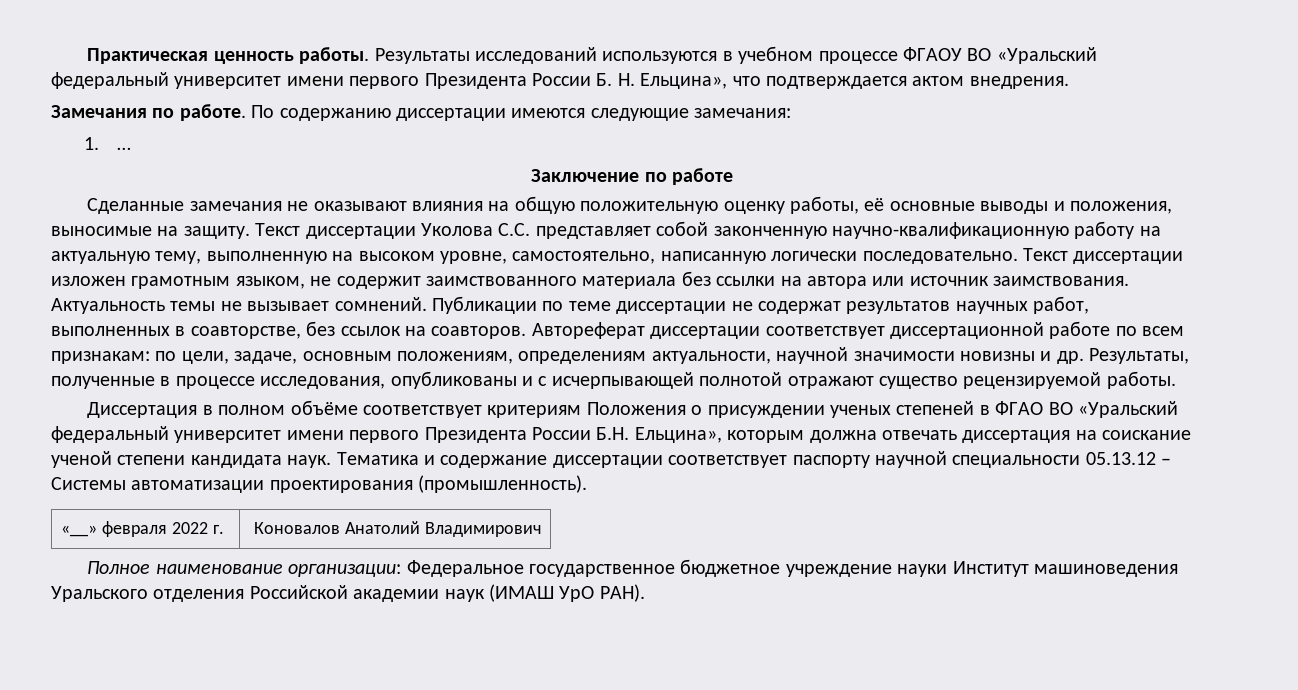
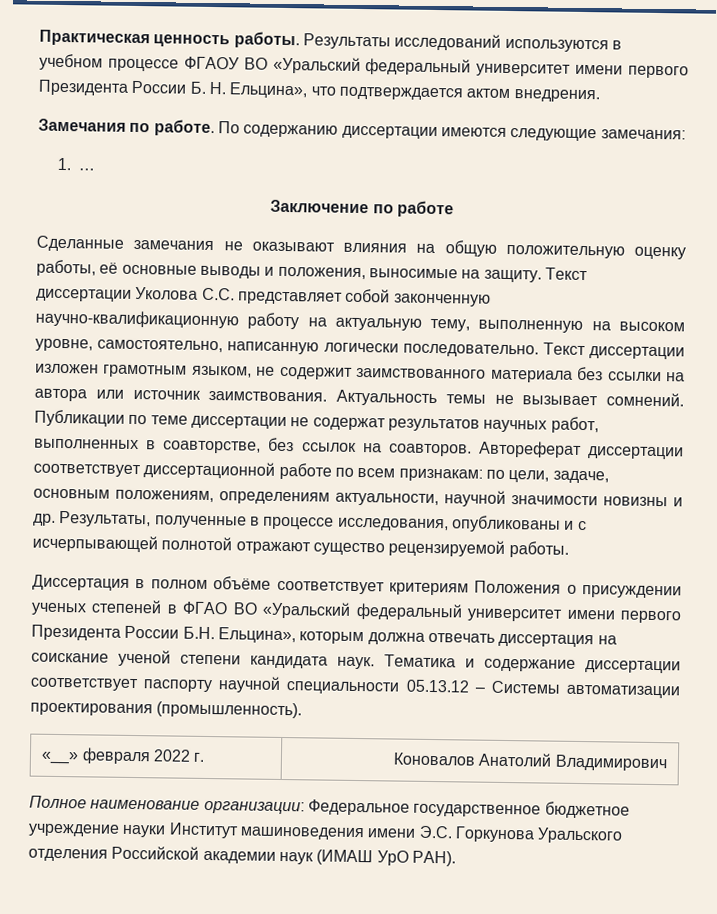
- Полное наименование организации: Федеральное государственное бюджетное учреждение науки Институт машиноведения Уральского отделения Российской академии наук (ИМАШ УрО РАН).
+ Полное наименование организации: Федеральное государственное бюджетное учреждение науки Институт машиноведения имени Э.С. Горкунова Уральского отделения Российской академии наук (ИМАШ УрО РАН).

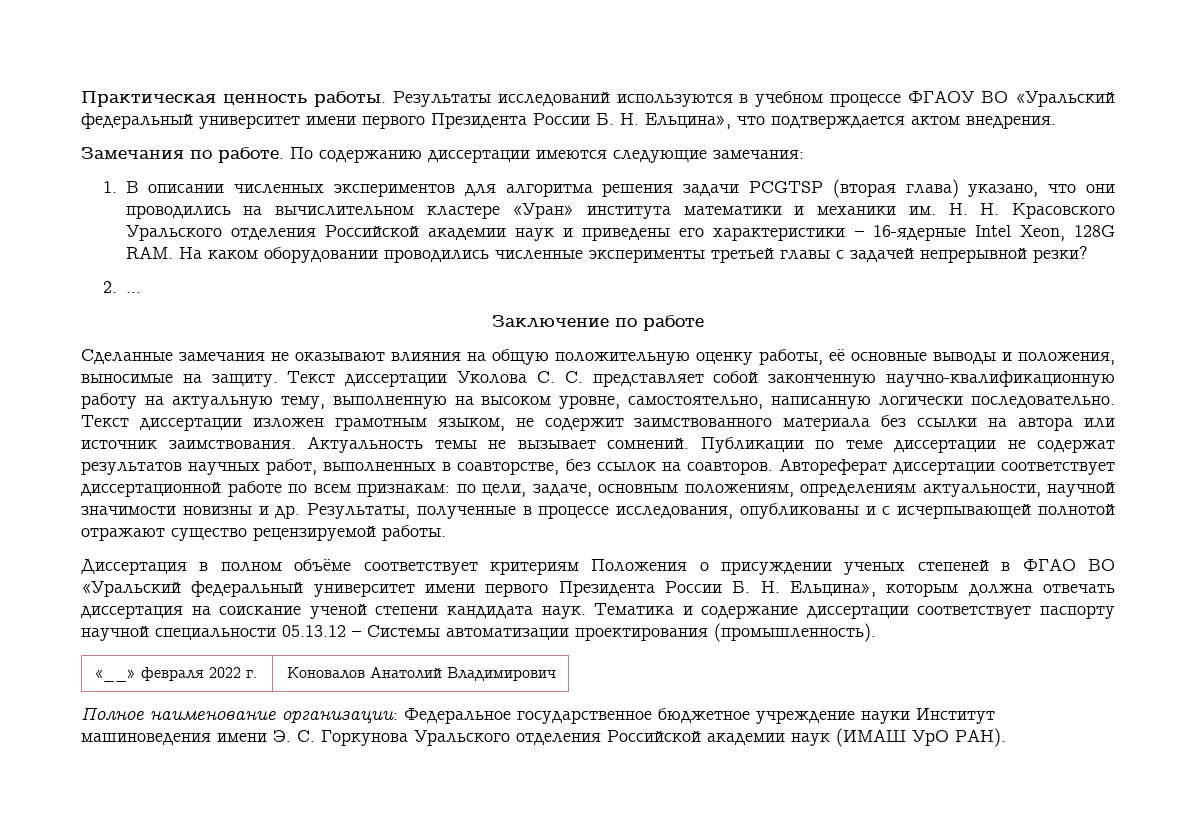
- 1. …
+ 1. В описании численных экспериментов для алгоритма решения задачи PCGTSP (вторая глава) указано, что они проводились на вычислительном кластере «Уран» института математики и механики им. Н. Н. Красовского Уральского отделения Российской академии наук и приведены его характеристики – 16-ядерные Intel Xeon, 128G RAM. На каком оборудовании проводились численные эксперименты третьей главы с задачей непрерывной резки?
+ 2. …
- Текст диссертации Уколова С.С. представляет собой законченную научно-квалификационную работу на актуальную тему, выполненную на высоком уровне, самостоятельно, написанную логически последовательно.
+ Текст диссертации Уколова С. С. представляет собой законченную научно-квалификационную работу на актуальную тему, выполненную на высоком уровне, самостоятельно, написанную логически последовательно.
- Диссертация в полном объёме соответствует критериям Положения о присуждении ученых степеней в ФГАО ВО «Уральский федеральный университет имени первого Президента России Б.Н. Ельцина», которым должна отвечать диссертация на соискание ученой степени кандидата наук.
+ Диссертация в полном объёме соответствует критериям Положения о присуждении ученых степеней в ФГАО ВО «Уральский федеральный университет имени первого Президента России Б. Н. Ельцина», которым должна отвечать диссертация на соискание ученой степени кандидата наук.
- Полное наименование организации: Федеральное государственное бюджетное учреждение науки Институт машиноведения имени Э.С. Горкунова Уральского отделения Российской академии наук (ИМАШ УрО РАН).
+ Полное наименование организации: Федеральное государственное бюджетное учреждение науки Институт машиноведения имени Э. С. Горкунова Уральского отделения Российской академии наук (ИМАШ УрО РАН).

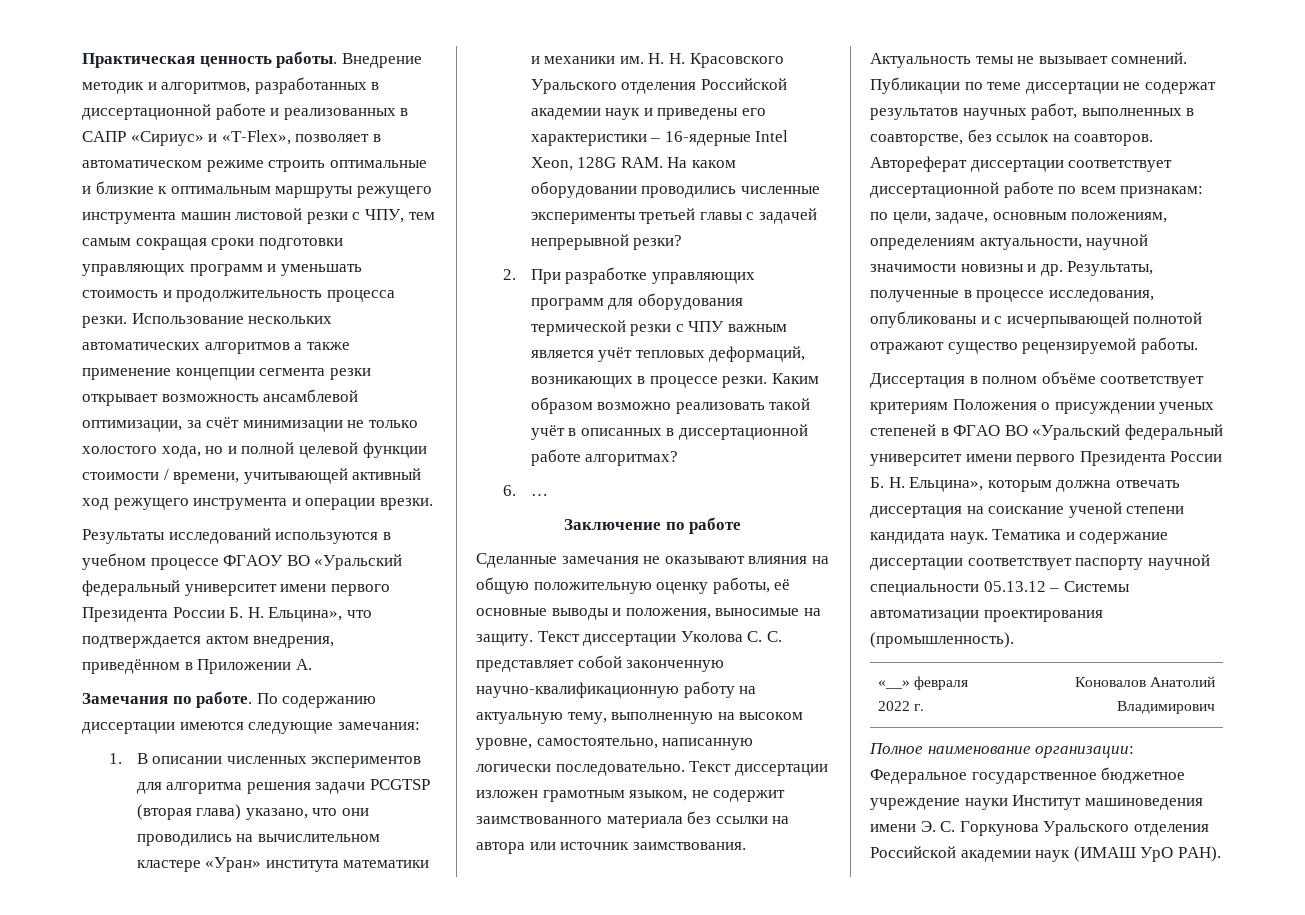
- Практическая ценность работы. Результаты исследований используются в учебном процессе ФГАОУ ВО «Уральский федеральный университет имени первого Президента России Б. Н. Ельцина», что подтверждается актом внедрения.
+ Практическая ценность работы. Внедрение методик и алгоритмов, разработанных в диссертационной работе и реализованных в САПР «Сириус» и «T-Flex», позволяет в автоматическом режиме строить оптимальные и близкие к оптимальным маршруты режущего инструмента машин листовой резки с ЧПУ, тем самым сокращая сроки подготовки управляющих программ и уменьшать стоимость и продолжительность процесса резки. Использование нескольких автоматических алгоритмов а также применение концепции сегмента резки открывает возможность ансамблевой оптимизации, за счёт минимизации не только холостого хода, но и полной целевой функции стоимости / времени, учитывающей активный ход режущего инструмента и операции врезки.
+ Результаты исследований используются в учебном процессе ФГАОУ ВО «Уральский федеральный университет имени первого Президента России Б. Н. Ельцина», что подтверждается актом внедрения, приведённом в Приложении А.
- 2. …
+ 2. При разработке управляющих программ для оборудования термической резки с ЧПУ важным является учёт тепловых деформаций, возникающих в процессе резки. Каким образом возможно реализовать такой учёт в описанных в диссертационной работе алгоритмах?
+ 6. …

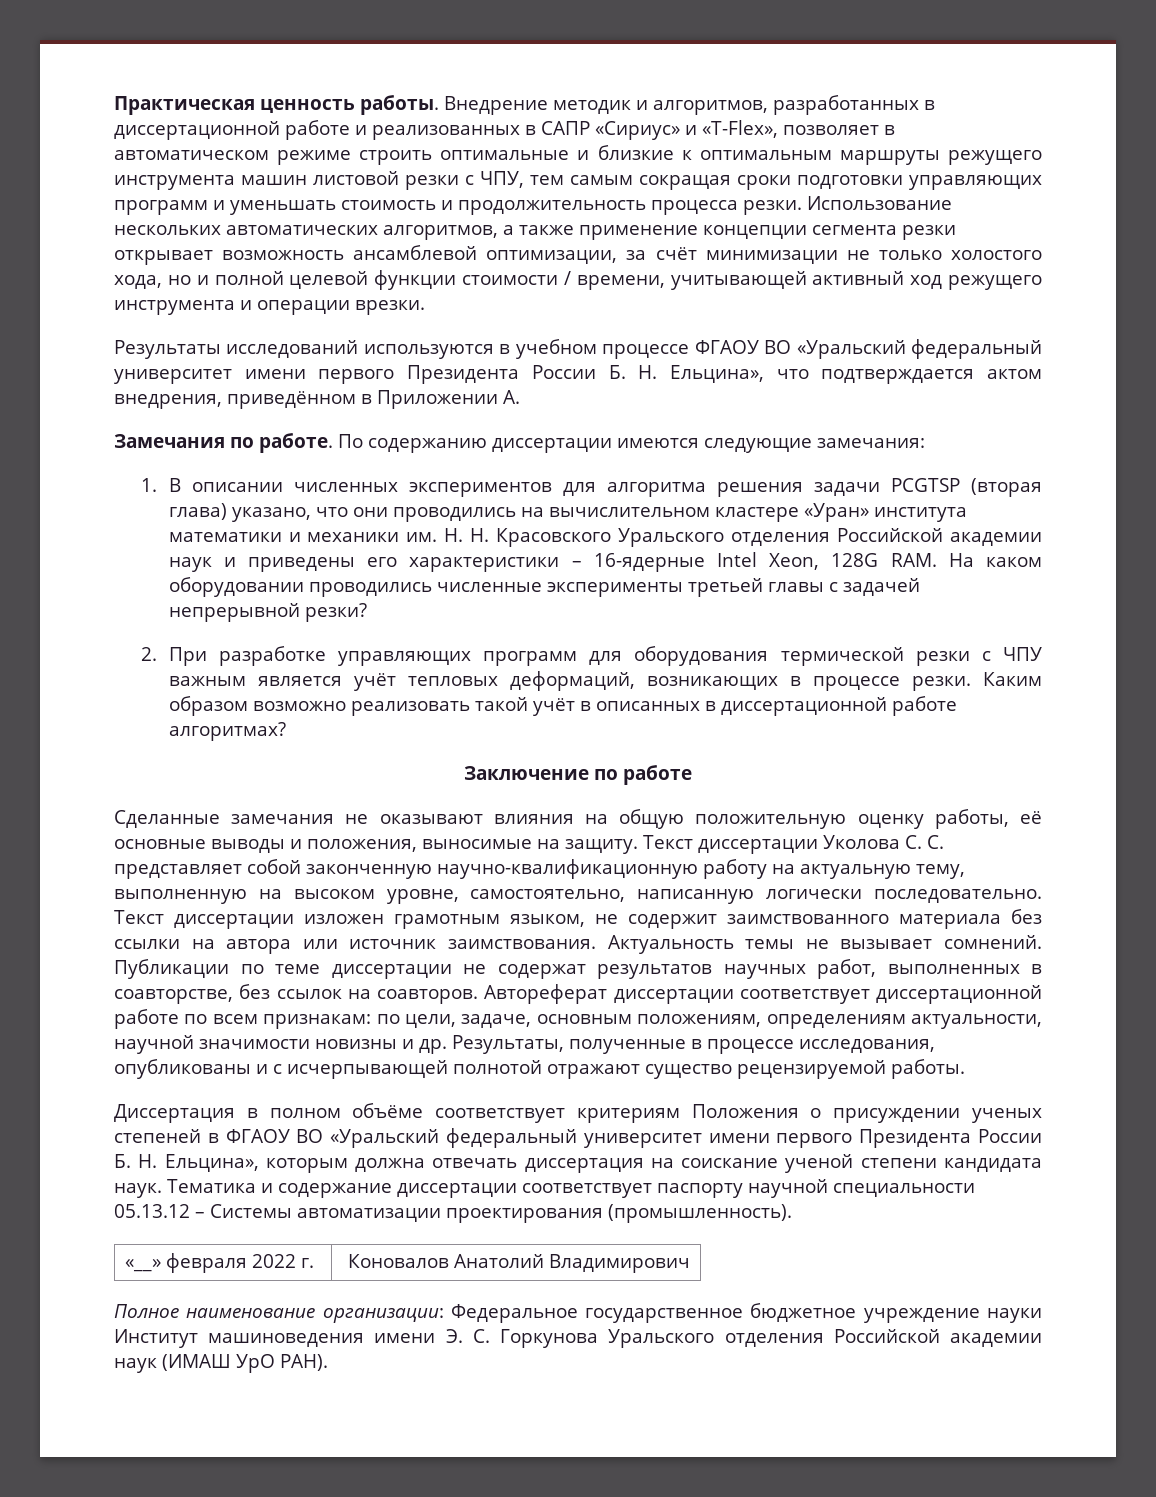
- Использование нескольких автоматических алгоритмов а также применение концепции сегмента резки открывает возможность ансамблевой оптимизации, за счёт минимизации не только холостого хода, но и полной целевой функции стоимости / времени, учитывающей активный ход режущего инструмента и операции врезки.
+ Использование нескольких автоматических алгоритмов, а также применение концепции сегмента резки открывает возможность ансамблевой оптимизации, за счёт минимизации не только холостого хода, но и полной целевой функции стоимости / времени, учитывающей активный ход режущего инструмента и операции врезки.
- 6. …
- Диссертация в полном объёме соответствует критериям Положения о присуждении ученых степеней в ФГАО ВО «Уральский федеральный университет имени первого Президента России Б. Н. Ельцина», которым должна отвечать диссертация на соискание ученой степени кандидата наук.
+ Диссертация в полном объёме соответствует критериям Положения о присуждении ученых степеней в ФГАОУ ВО «Уральский федеральный университет имени первого Президента России Б. Н. Ельцина», которым должна отвечать диссертация на соискание ученой степени кандидата наук.

